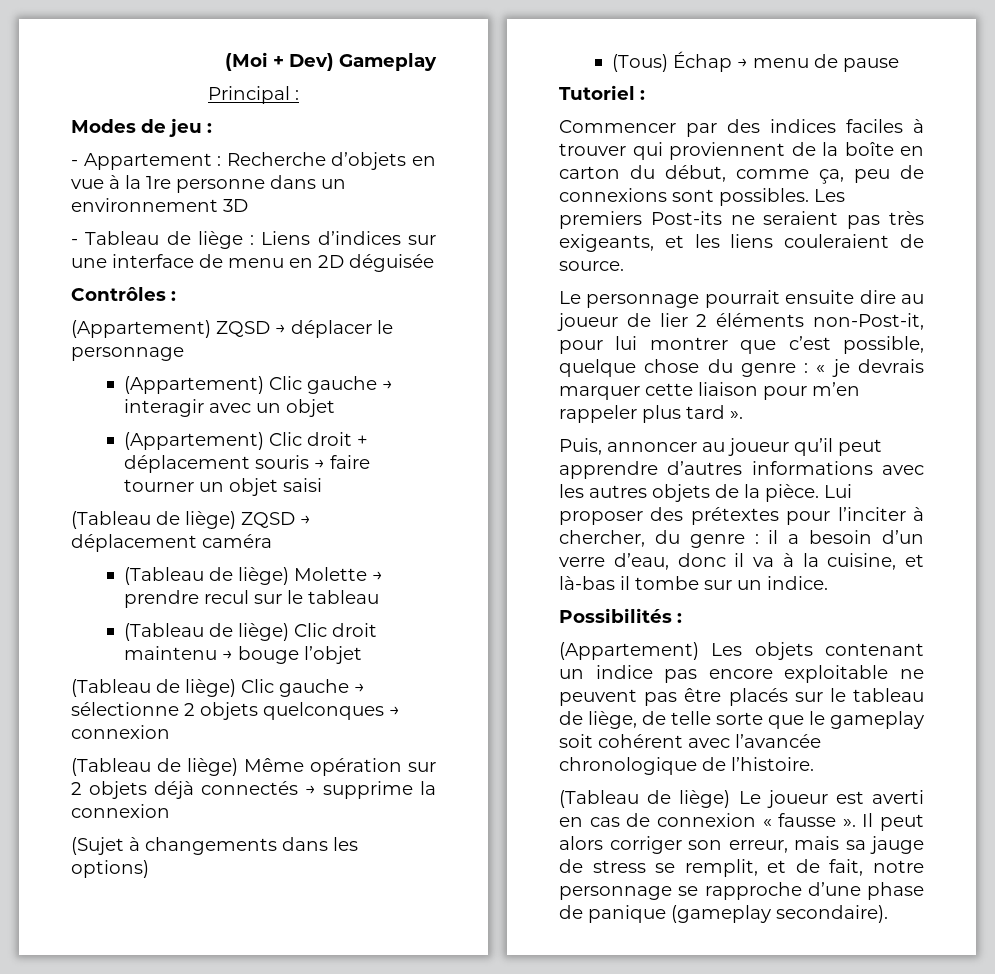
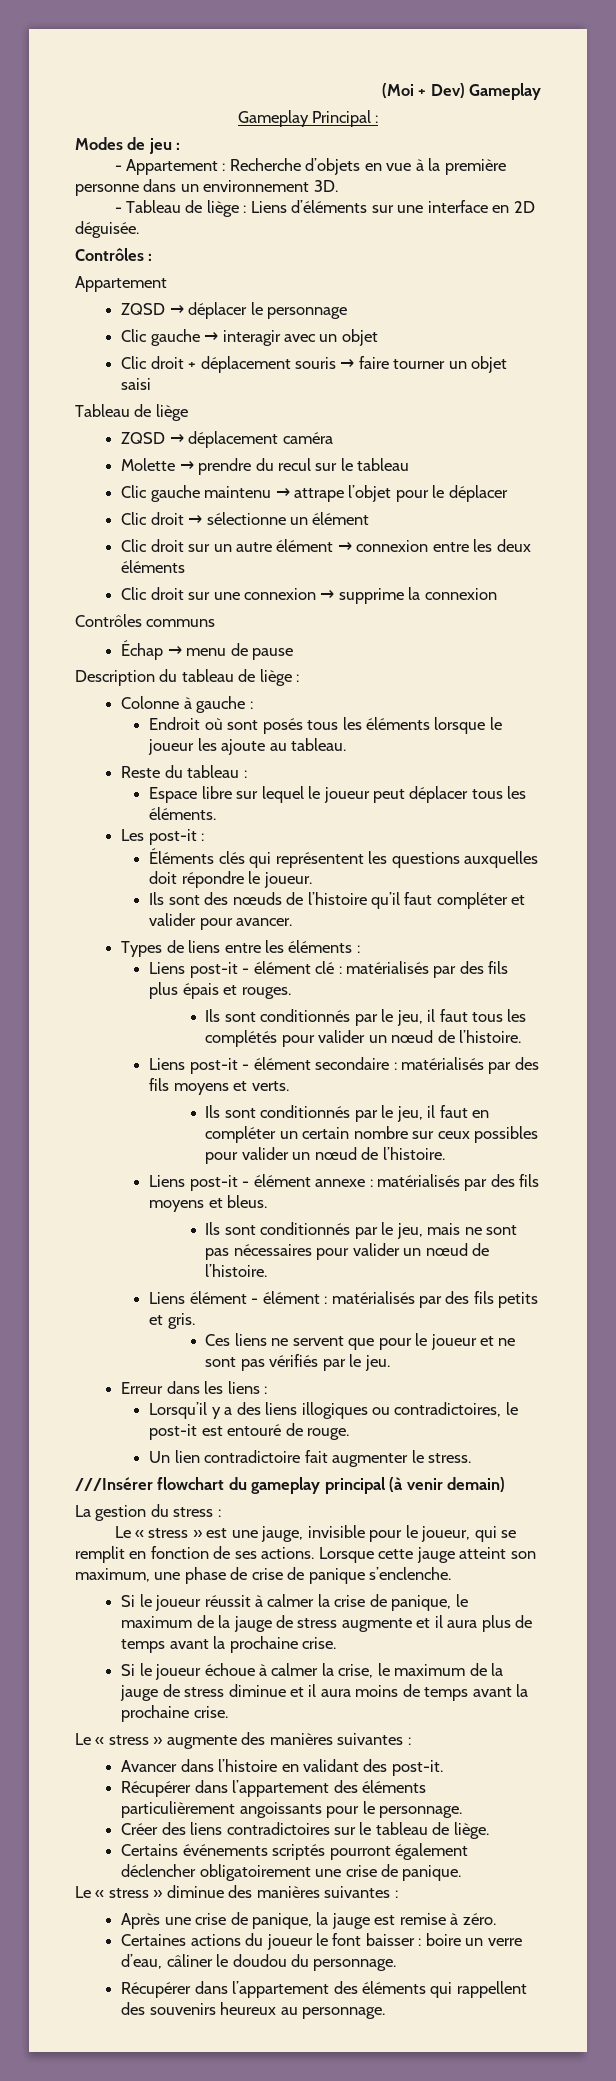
- Principal :
+ Gameplay Principal :
- - Appartement : Recherche d’objets en vue à la 1re personne dans un environnement 3D
+ - Appartement : Recherche d’objets en vue à la première personne dans un environnement 3D.
- - Tableau de liège : Liens d’indices sur une interface de menu en 2D déguisée
+ - Tableau de liège : Liens d’éléments sur une interface en 2D déguisée.
  Contrôles :
- (Appartement) ZQSD → déplacer le personnage
+ Appartement
+ ZQSD → déplacer le personnage
- (Appartement) Clic gauche → interagir avec un objet
+ Clic gauche → interagir avec un objet
- (Appartement) Clic droit + déplacement souris → faire tourner un objet saisi
- (Tableau de liège) ZQSD → déplacement caméra
+ Clic droit + déplacement souris → faire tourner un objet saisi
+ Tableau de liège
+ ZQSD → déplacement caméra
- (Tableau de liège) Molette → prendre recul sur le tableau
+ Molette → prendre du recul sur le tableau
- (Tableau de liège) Clic droit maintenu → bouge l’objet
- (Tableau de liège) Clic gauche → sélectionne 2 objets quelconques → connexion
- (Tableau de liège) Même opération sur 2 objets déjà connectés → supprime la connexion
- (Sujet à changements dans les options)
- (Tous) Échap → menu de pause
+ Clic gauche maintenu → attrape l’objet pour le déplacer
+ Clic droit → sélectionne un élément
+ Clic droit sur un autre élément → connexion entre les deux éléments
+ Clic droit sur une connexion → supprime la connexion
+ Contrôles communs
+ Échap → menu de pause
- Tutoriel :
- Commencer par des indices faciles à trouver qui proviennent de la boîte en carton du début, comme ça, peu de connexions sont possibles. Les premiers Post-its ne seraient pas très exigeants, et les liens couleraient de source.
- Le personnage pourrait ensuite dire au joueur de lier 2 éléments non-Post-it, pour lui montrer que c’est possible, quelque chose du genre : « je devrais marquer cette liaison pour m’en rappeler plus tard ».
- Puis, annoncer au joueur qu’il peut apprendre d’autres informations avec les autres objets de la pièce. Lui proposer des prétextes pour l’inciter à chercher, du genre : il a besoin d’un verre d’eau, donc il va à la cuisine, et là-bas il tombe sur un indice.
- Possibilités :
- (Appartement) Les objets contenant un indice pas encore exploitable ne peuvent pas être placés sur le tableau de liège, de telle sorte que le gameplay soit cohérent avec l’avancée chronologique de l’histoire.
- (Tableau de liège) Le joueur est averti en cas de connexion « fausse ». Il peut alors corriger son erreur, mais sa jauge de stress se remplit, et de fait, notre personnage se rapproche d’une phase de panique (gameplay secondaire).
+ Description du tableau de liège :
+ Colonne à gauche :
+ Endroit où sont posés tous les éléments lorsque le joueur les ajoute au tableau.
+ Reste du tableau :
+ Espace libre sur lequel le joueur peut déplacer tous les éléments.
+ Les post-it :
+ Éléments clés qui représentent les questions auxquelles doit répondre le joueur.
+ Ils sont des nœuds de l’histoire qu’il faut compléter et valider pour avancer.
+ Types de liens entre les éléments :
+ Liens post-it - élément clé : matérialisés par des fils plus épais et rouges.
+ Ils sont conditionnés par le jeu, il faut tous les complétés pour valider un nœud de l’histoire.
+ Liens post-it - élément secondaire : matérialisés par des fils moyens et verts.
+ Ils sont conditionnés par le jeu, il faut en compléter un certain nombre sur ceux possibles pour valider un nœud de l’histoire.
+ Liens post-it - élément annexe : matérialisés par des fils moyens et bleus.
+ Ils sont conditionnés par le jeu, mais ne sont pas nécessaires pour valider un nœud de l’histoire.
+ Liens élément - élément : matérialisés par des fils petits et gris.
+ Ces liens ne servent que pour le joueur et ne sont pas vérifiés par le jeu.
+ Erreur dans les liens :
+ Lorsqu’il y a des liens illogiques ou contradictoires, le post-it est entouré de rouge.
+ Un lien contradictoire fait augmenter le stress.
+ ///Insérer flowchart du gameplay principal (à venir demain)
+ La gestion du stress :
+ Le « stress » est une jauge, invisible pour le joueur, qui se remplit en fonction de ses actions. Lorsque cette jauge atteint son maximum, une phase de crise de panique s’enclenche.
+ Si le joueur réussit à calmer la crise de panique, le maximum de la jauge de stress augmente et il aura plus de temps avant la prochaine crise.
+ Si le joueur échoue à calmer la crise, le maximum de la jauge de stress diminue et il aura moins de temps avant la prochaine crise.
+ Le « stress » augmente des manières suivantes :
+ Avancer dans l’histoire en validant des post-it.
+ Récupérer dans l’appartement des éléments particulièrement angoissants pour le personnage.
+ Créer des liens contradictoires sur le tableau de liège.
+ Certains événements scriptés pourront également déclencher obligatoirement une crise de panique.
+ Le « stress » diminue des manières suivantes :
+ Après une crise de panique, la jauge est remise à zéro.
+ Certaines actions du joueur le font baisser : boire un verre d’eau, câliner le doudou du personnage.
+ Récupérer dans l’appartement des éléments qui rappellent des souvenirs heureux au personnage.

